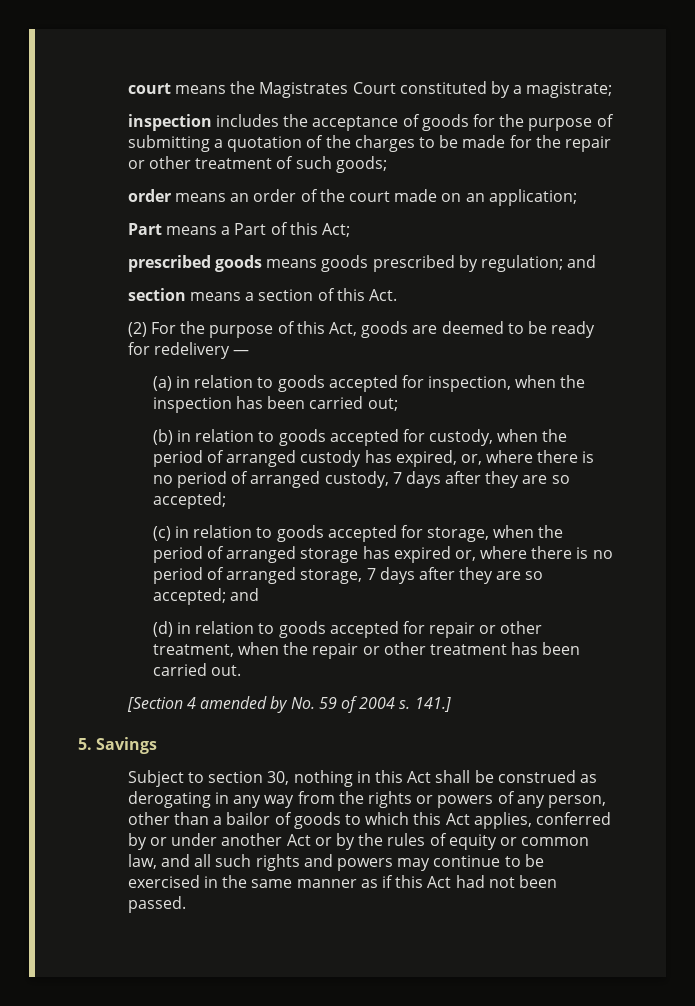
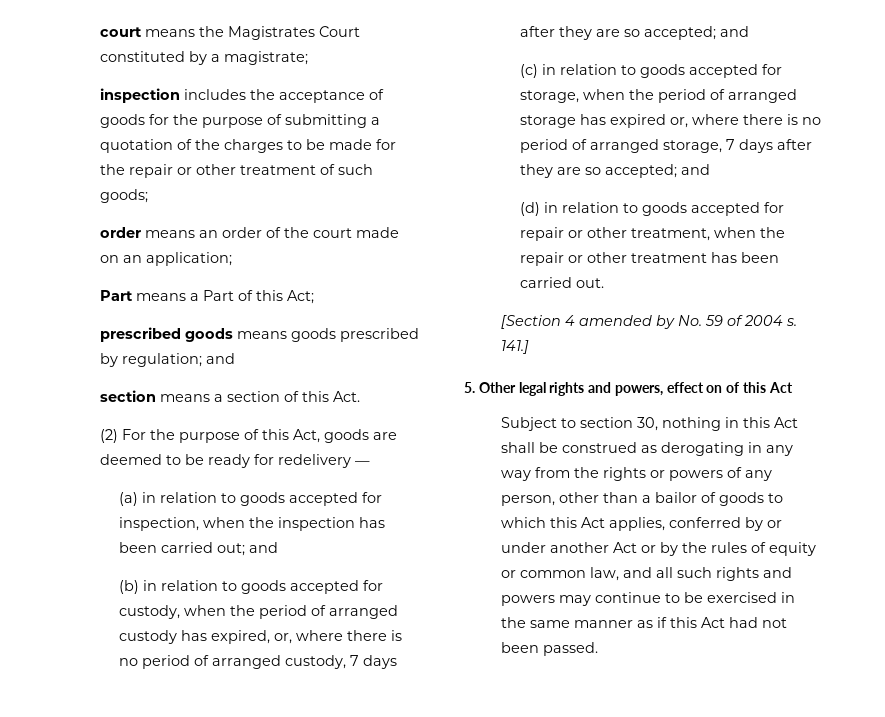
- (a) in relation to goods accepted for inspection, when the inspection has been carried out;
+ (a) in relation to goods accepted for inspection, when the inspection has been carried out; and
- (b) in relation to goods accepted for custody, when the period of arranged custody has expired, or, where there is no period of arranged custody, 7 days after they are so accepted;
+ (b) in relation to goods accepted for custody, when the period of arranged custody has expired, or, where there is no period of arranged custody, 7 days after they are so accepted; and
- 5. Savings
+ 5. Other legal rights and powers, effect on of this Act

